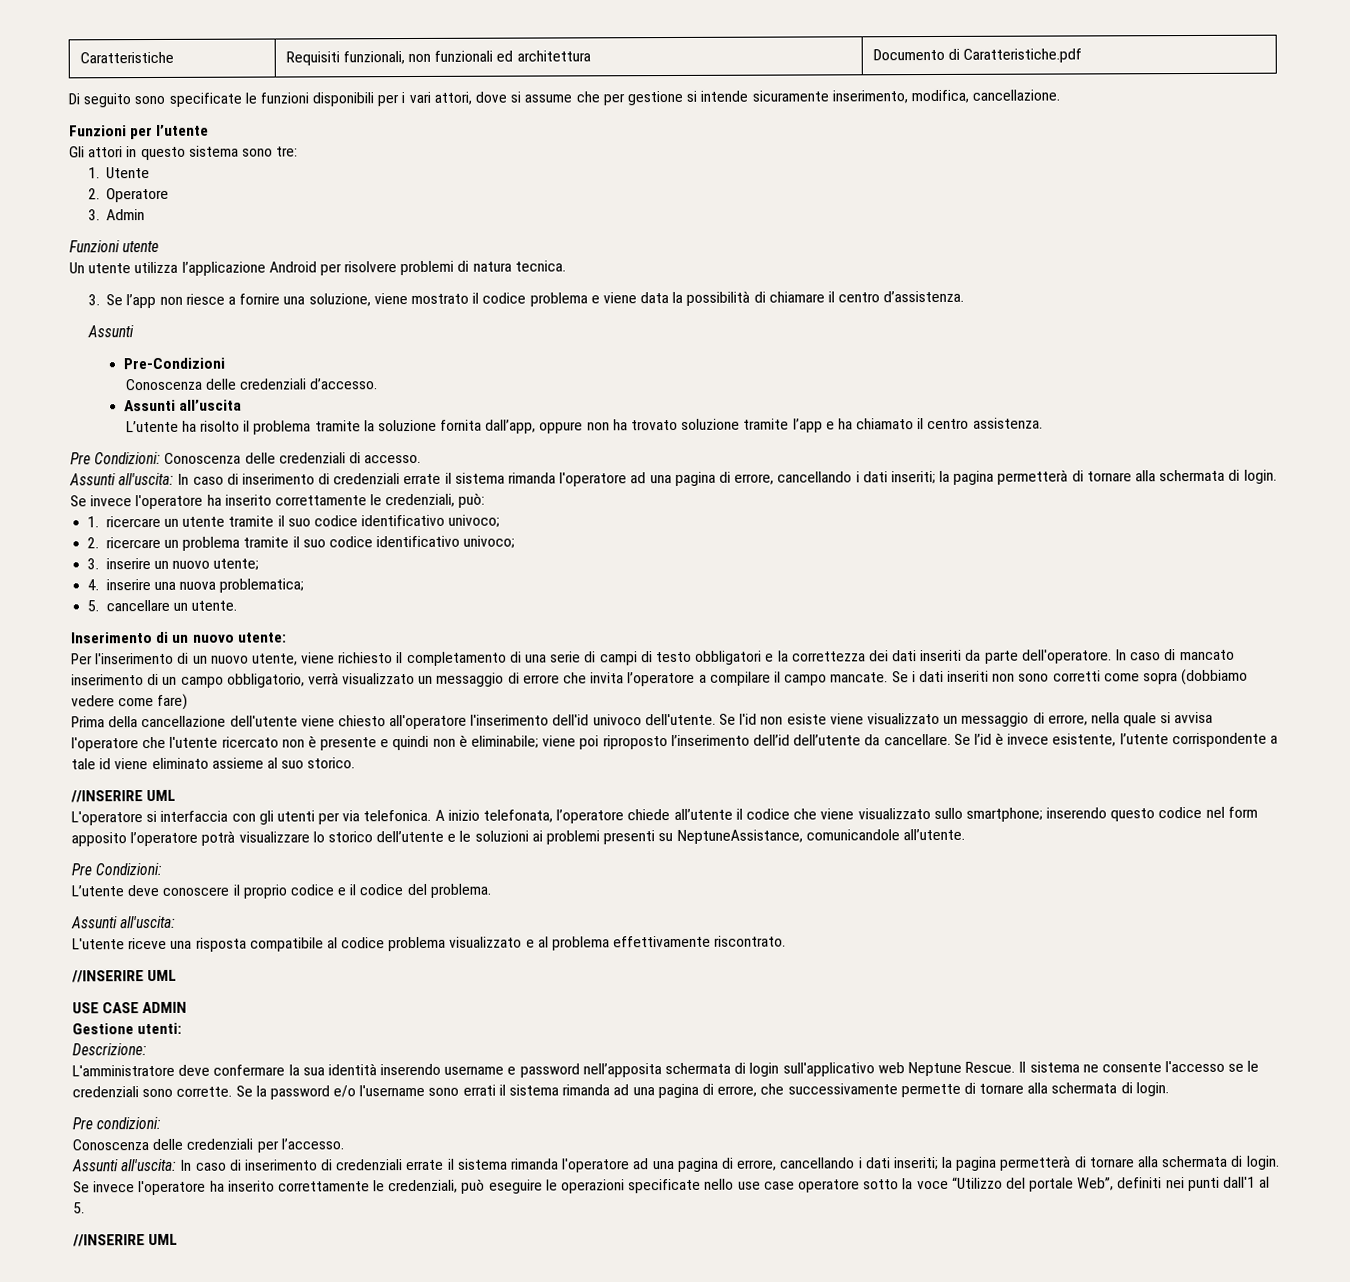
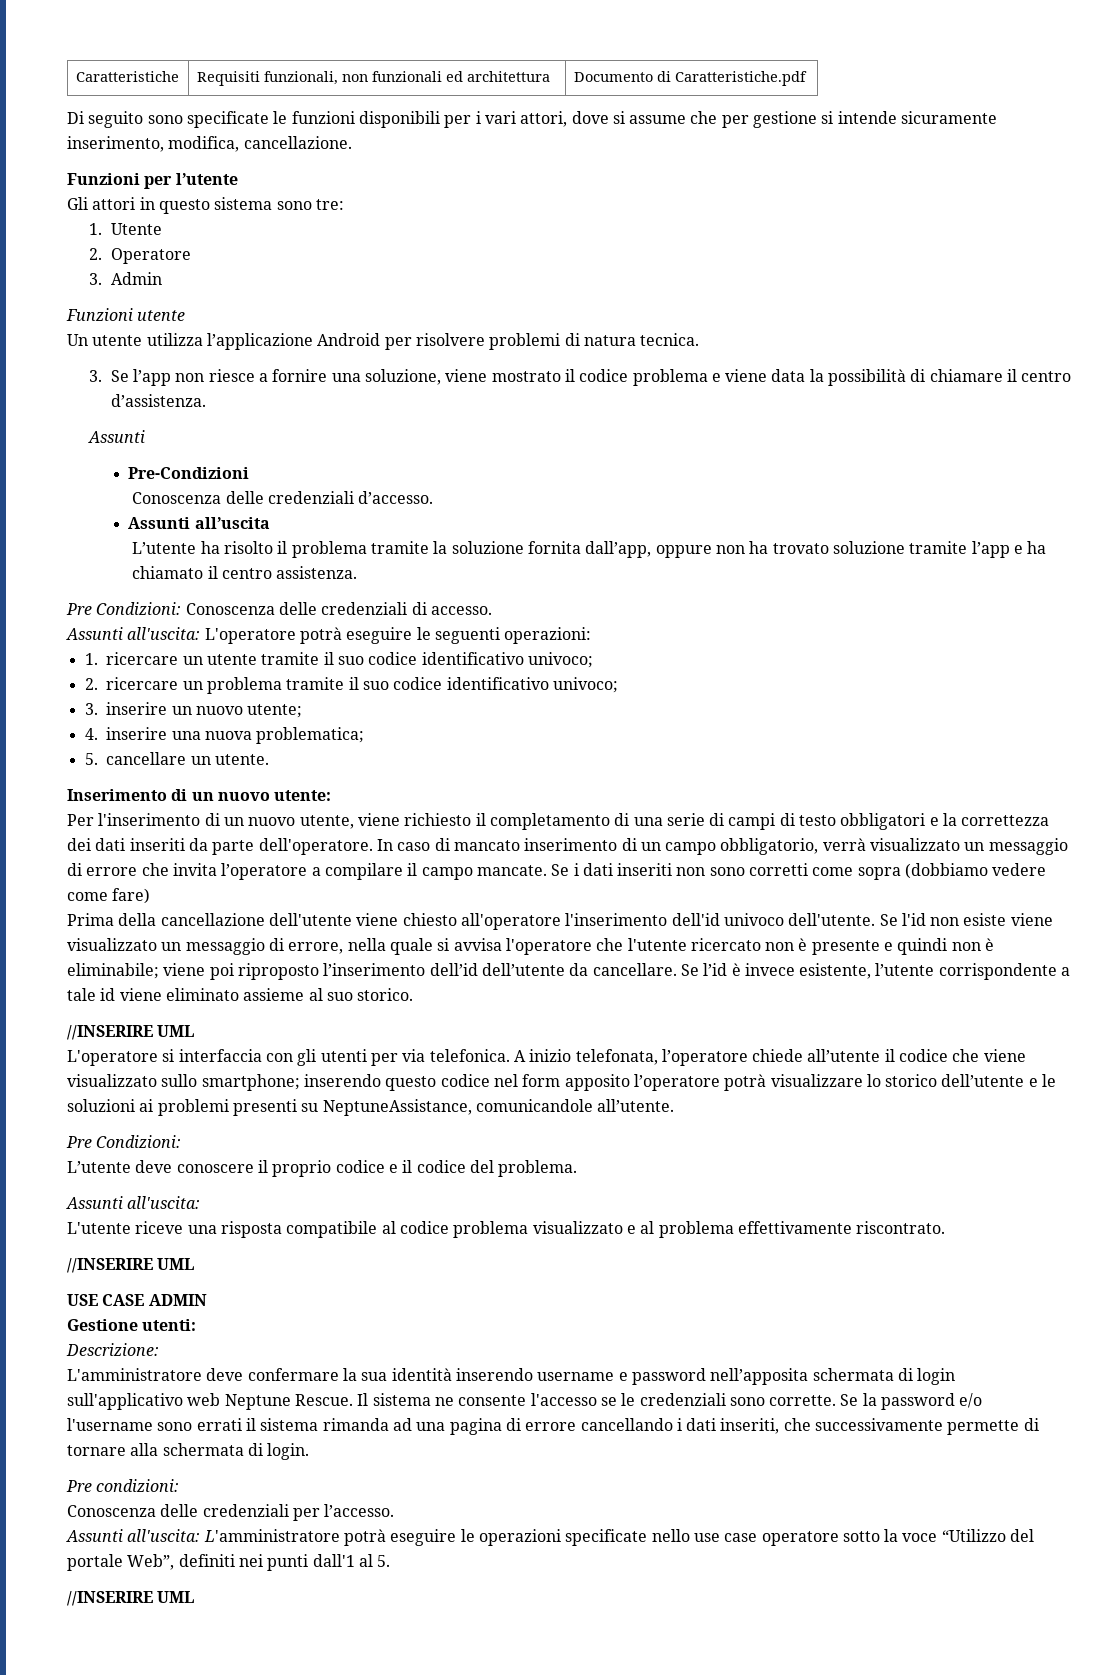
- Assunti all'uscita: In caso di inserimento di credenziali errate il sistema rimanda l'operatore ad una pagina di errore, cancellando i dati inseriti; la pagina permetterà di tornare alla schermata di login. Se invece l'operatore ha inserito correttamente le credenziali, può:
+ Assunti all'uscita: L'operatore potrà eseguire le seguenti operazioni:
- Se la password e/o l'username sono errati il sistema rimanda ad una pagina di errore, che successivamente permette di tornare alla schermata di login.
+ Se la password e/o l'username sono errati il sistema rimanda ad una pagina di errore cancellando i dati inseriti, che successivamente permette di tornare alla schermata di login.
- Assunti all'uscita: In caso di inserimento di credenziali errate il sistema rimanda l'operatore ad una pagina di errore, cancellando i dati inseriti; la pagina permetterà di tornare alla schermata di login. Se invece l'operatore ha inserito correttamente le credenziali, può eseguire le operazioni specificate nello use case operatore sotto la voce “Utilizzo del portale Web”, definiti nei punti dall'1 al 5.
+ Assunti all'uscita: L'amministratore potrà eseguire le operazioni specificate nello use case operatore sotto la voce “Utilizzo del portale Web”, definiti nei punti dall'1 al 5.

